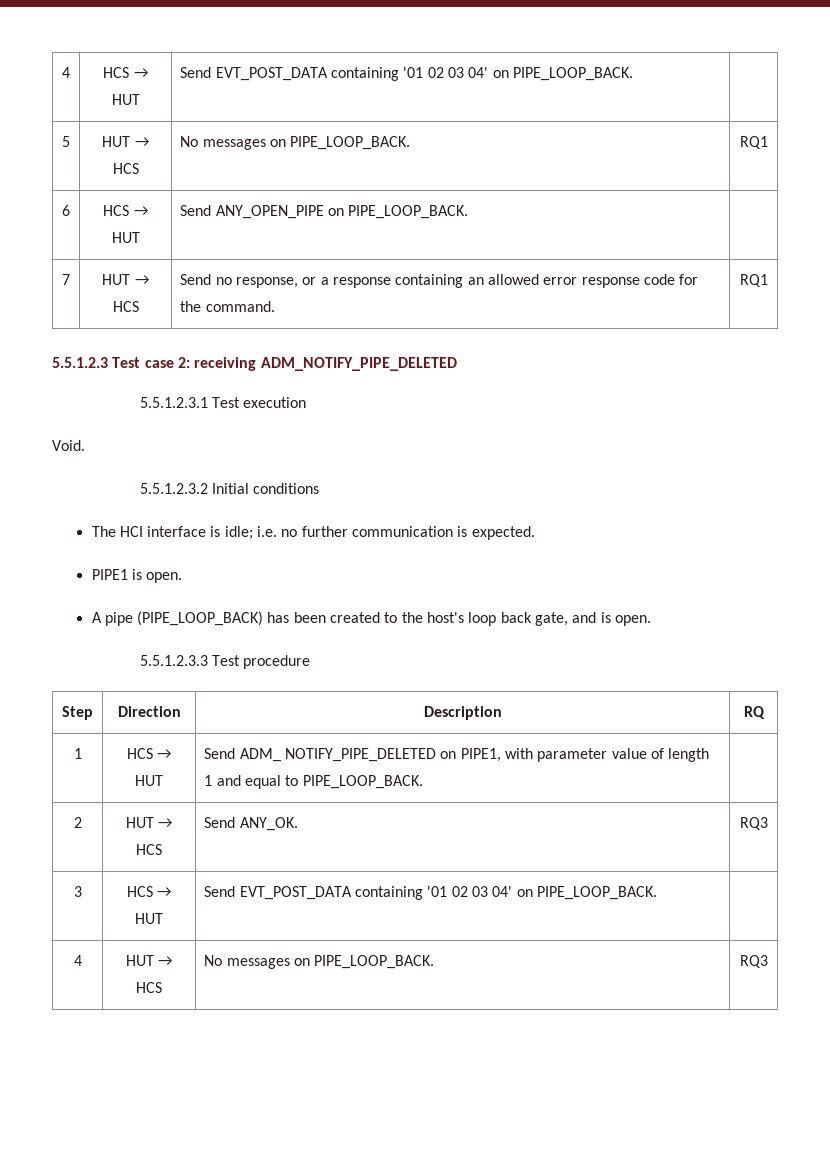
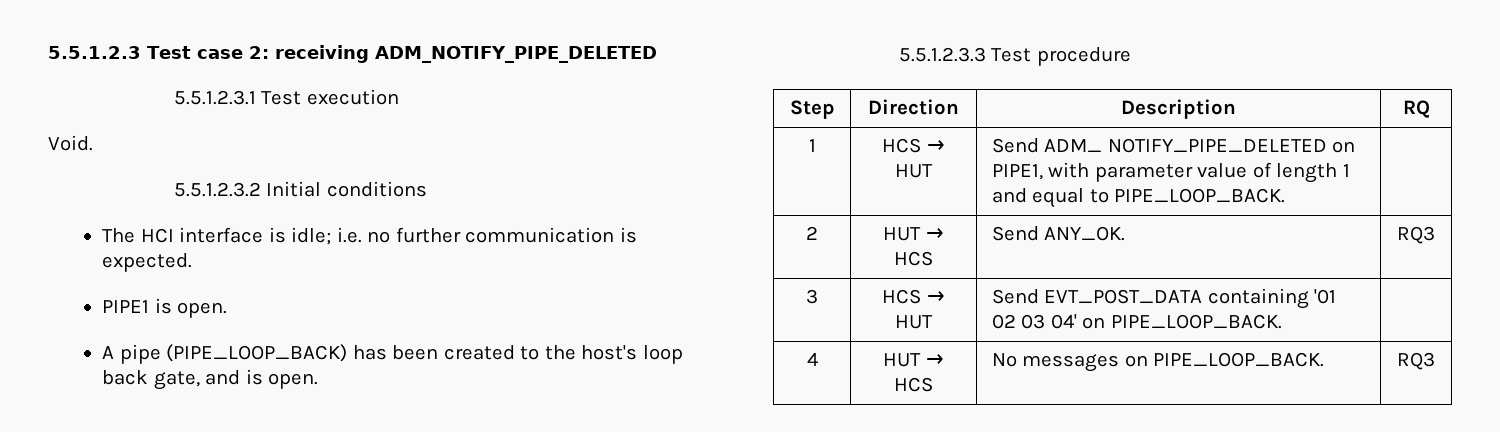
- 4 | HCS → HUT | Send EVT_POST_DATA containing '01 02 03 04' on PIPE_LOOP_BACK. |
- 5 | HUT → HCS | No messages on PIPE_LOOP_BACK. | RQ1
- 6 | HCS → HUT | Send ANY_OPEN_PIPE on PIPE_LOOP_BACK. |
- 7 | HUT → HCS | Send no response, or a response containing an allowed error response code for the command. | RQ1

